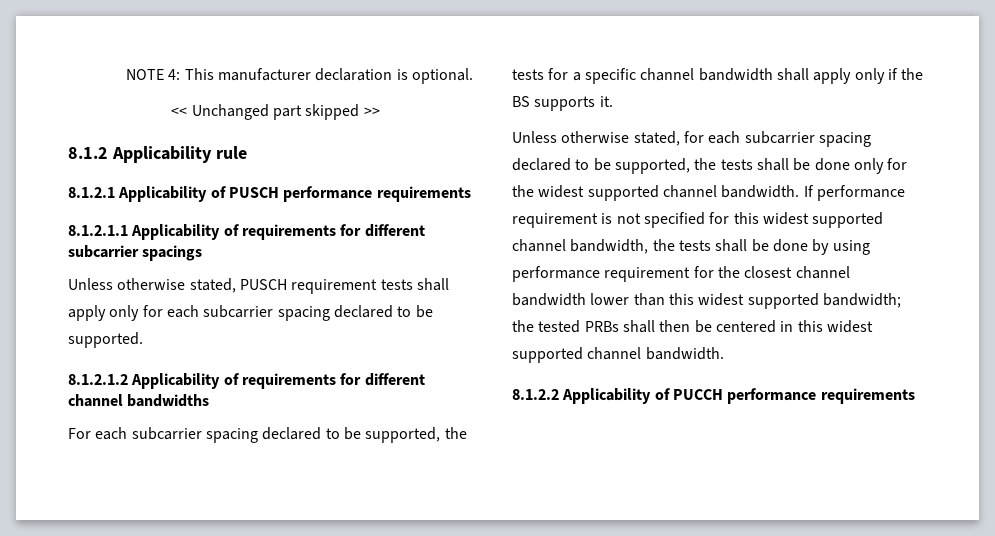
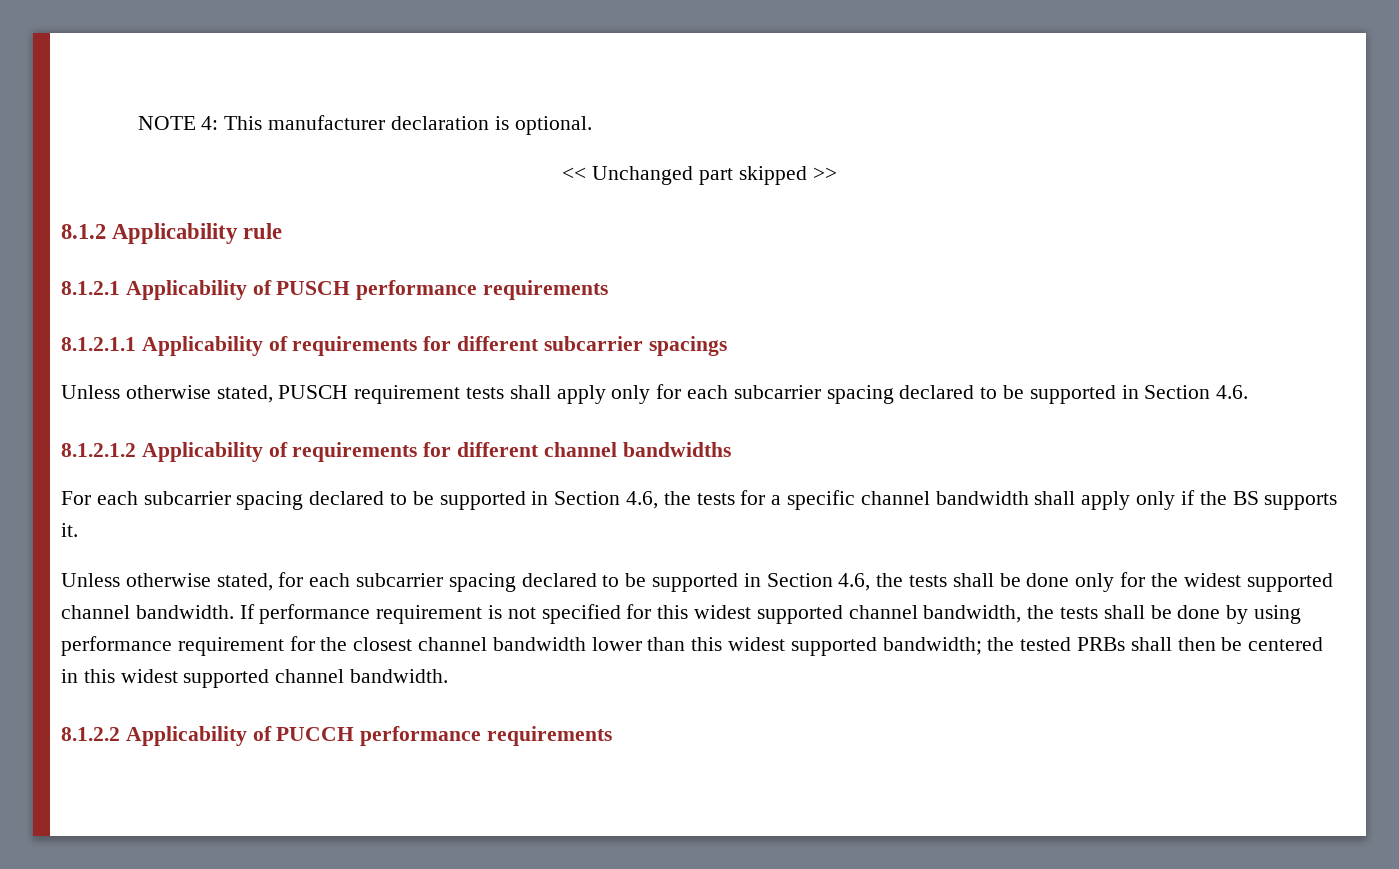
- Unless otherwise stated, PUSCH requirement tests shall apply only for each subcarrier spacing declared to be supported.
+ Unless otherwise stated, PUSCH requirement tests shall apply only for each subcarrier spacing declared to be supported in Section 4.6.
- For each subcarrier spacing declared to be supported, the tests for a specific channel bandwidth shall apply only if the BS supports it.
+ For each subcarrier spacing declared to be supported in Section 4.6, the tests for a specific channel bandwidth shall apply only if the BS supports it.
- Unless otherwise stated, for each subcarrier spacing declared to be supported, the tests shall be done only for the widest supported channel bandwidth.
+ Unless otherwise stated, for each subcarrier spacing declared to be supported in Section 4.6, the tests shall be done only for the widest supported channel bandwidth.

